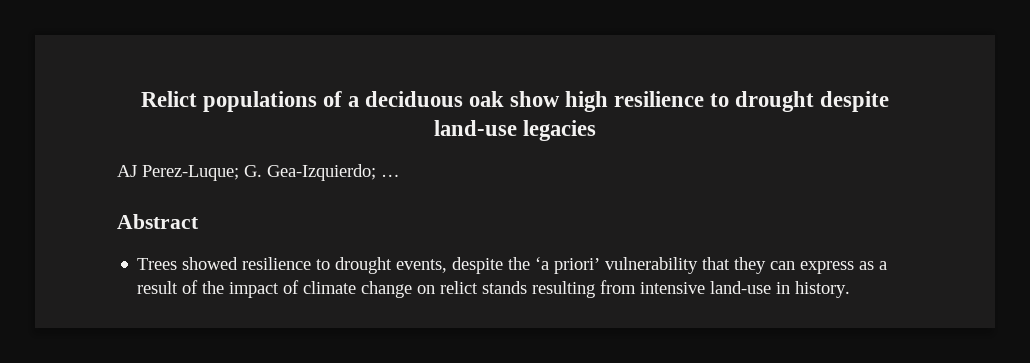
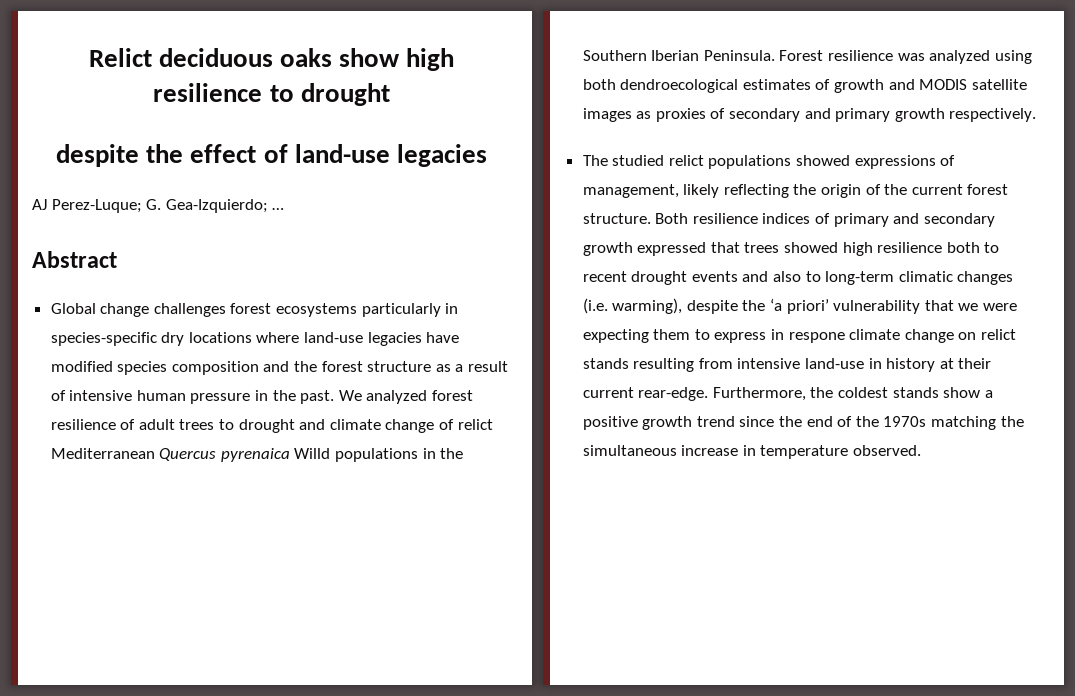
- Relict populations of a deciduous oak show high resilience to drought despite land-use legacies
+ Relict deciduous oaks show high resilience to drought
+ despite the effect of land-use legacies
- Trees showed resilience to drought events, despite the ‘a priori’ vulnerability that they can express as a result of the impact of climate change on relict stands resulting from intensive land-use in history.
+ Global change challenges forest ecosystems particularly in species-specific dry locations where land-use legacies have modified species composition and the forest structure as a result of intensive human pressure in the past. We analyzed forest resilience of adult trees to drought and climate change of relict Mediterranean Quercus pyrenaica Willd populations in the Southern Iberian Peninsula. Forest resilience was analyzed using both dendroecological estimates of growth and MODIS satellite images as proxies of secondary and primary growth respectively.
+ The studied relict populations showed expressions of management, likely reflecting the origin of the current forest structure. Both resilience indices of primary and secondary growth expressed that trees showed high resilience both to recent drought events and also to long-term climatic changes (i.e. warming), despite the ‘a priori’ vulnerability that we were expecting them to express in respone climate change on relict stands resulting from intensive land-use in history at their current rear-edge. Furthermore, the coldest stands show a positive growth trend since the end of the 1970s matching the simultaneous increase in temperature observed.

